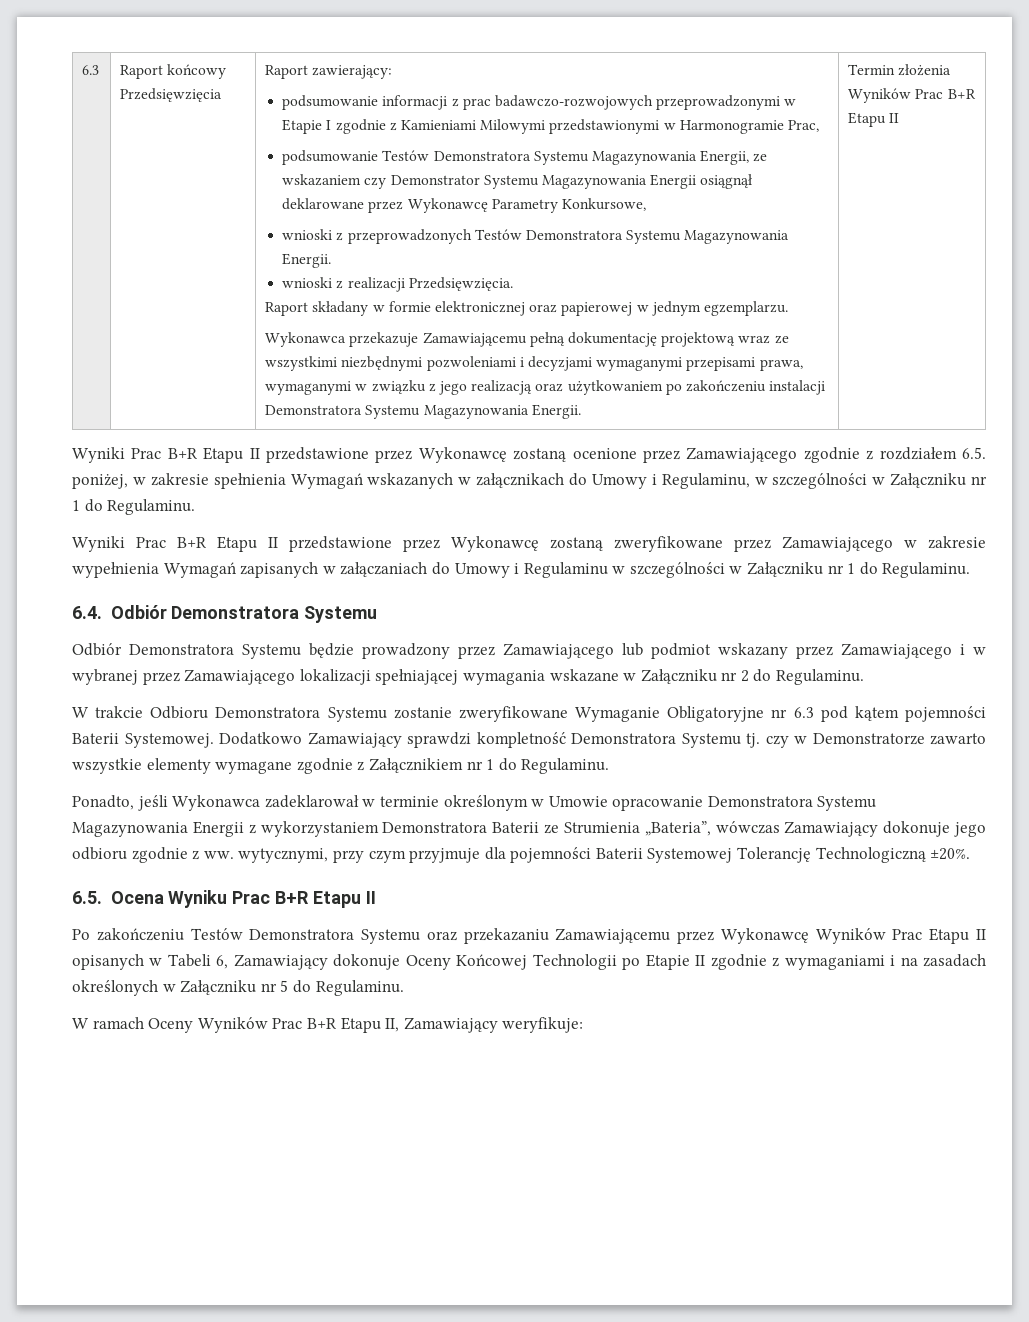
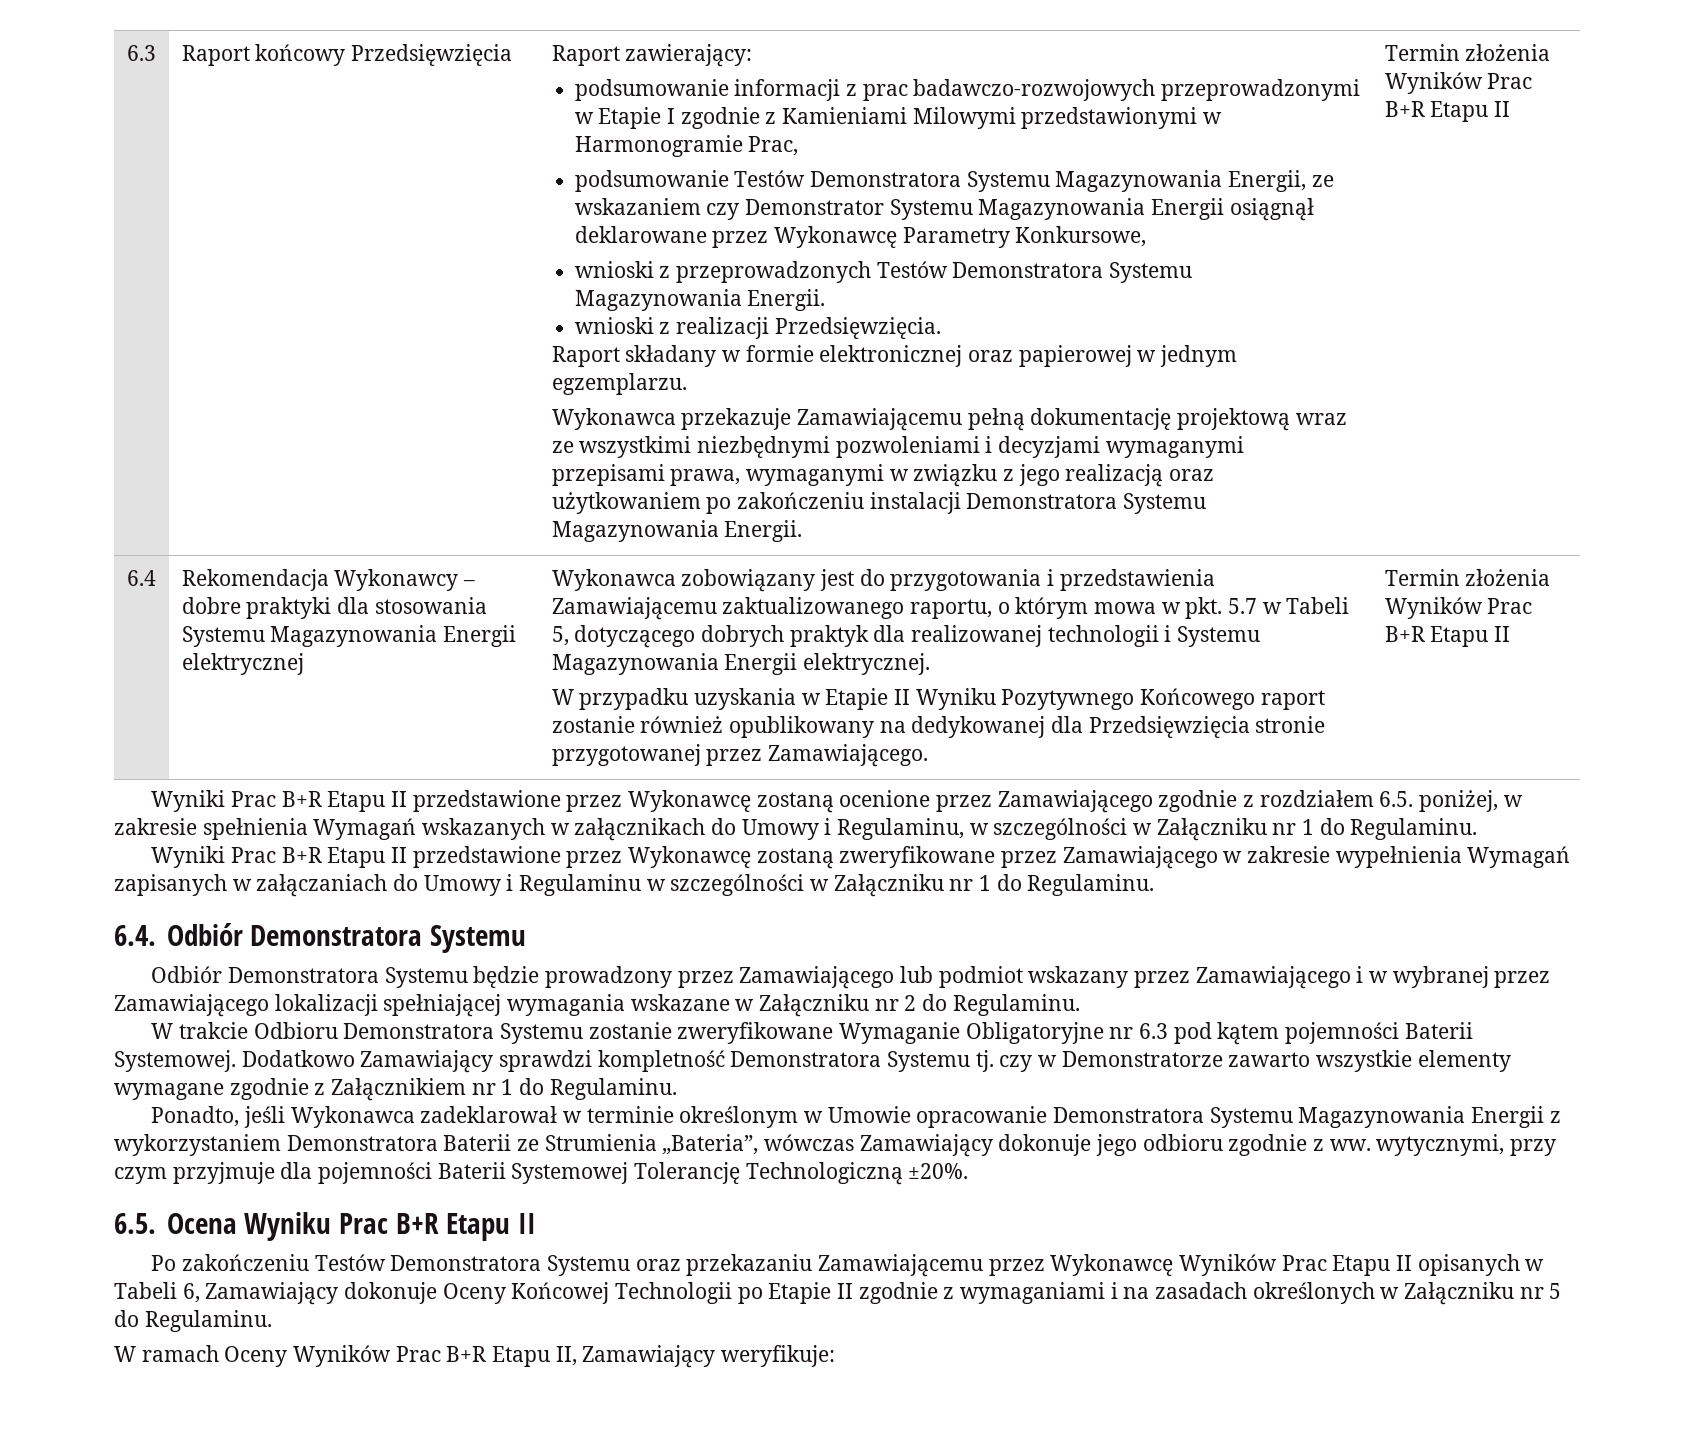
+ 6.4 | Rekomendacja Wykonawcy – dobre praktyki dla stosowania Systemu Magazynowania Energii elektrycznej | Wykonawca zobowiązany jest do przygotowania i przedstawienia Zamawiającemu zaktualizowanego raportu, o którym mowa w pkt. 5.7 w Tabeli 5, dotyczącego dobrych praktyk dla realizowanej technologii i Systemu Magazynowania Energii elektrycznej.
+ W przypadku uzyskania w Etapie II Wyniku Pozytywnego Końcowego raport zostanie również opublikowany na dedykowanej dla Przedsięwzięcia stronie przygotowanej przez Zamawiającego. | Termin złożenia Wyników Prac B+R Etapu II

